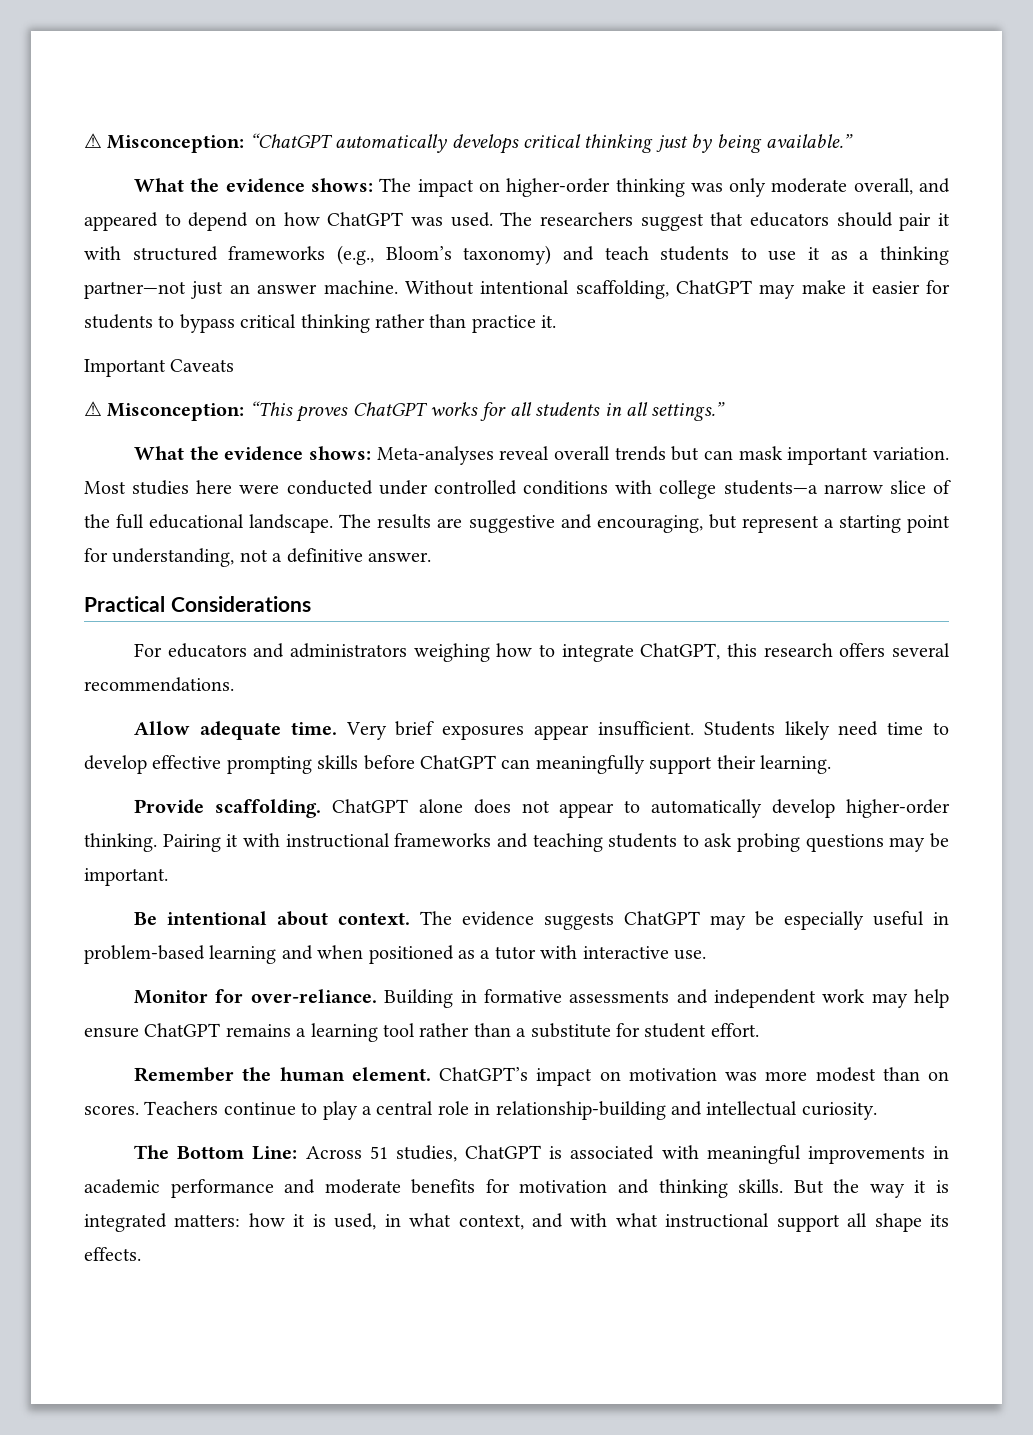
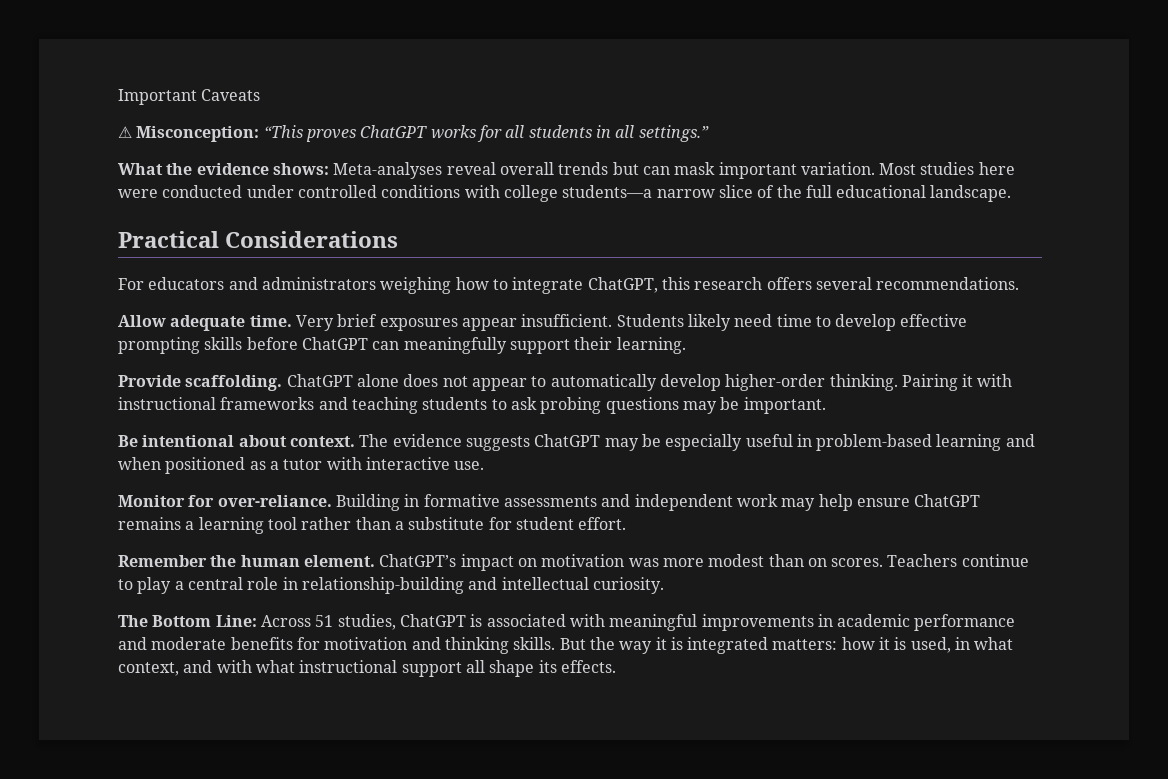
- ⚠ Misconception: “ChatGPT automatically develops critical thinking just by being available.”
- What the evidence shows: The impact on higher-order thinking was only moderate overall, and appeared to depend on how ChatGPT was used. The researchers suggest that educators should pair it with structured frameworks (e.g., Bloom’s taxonomy) and teach students to use it as a thinking partner—not just an answer machine. Without intentional scaffolding, ChatGPT may make it easier for students to bypass critical thinking rather than practice it.
- The results are suggestive and encouraging, but represent a starting point for understanding, not a definitive answer.

